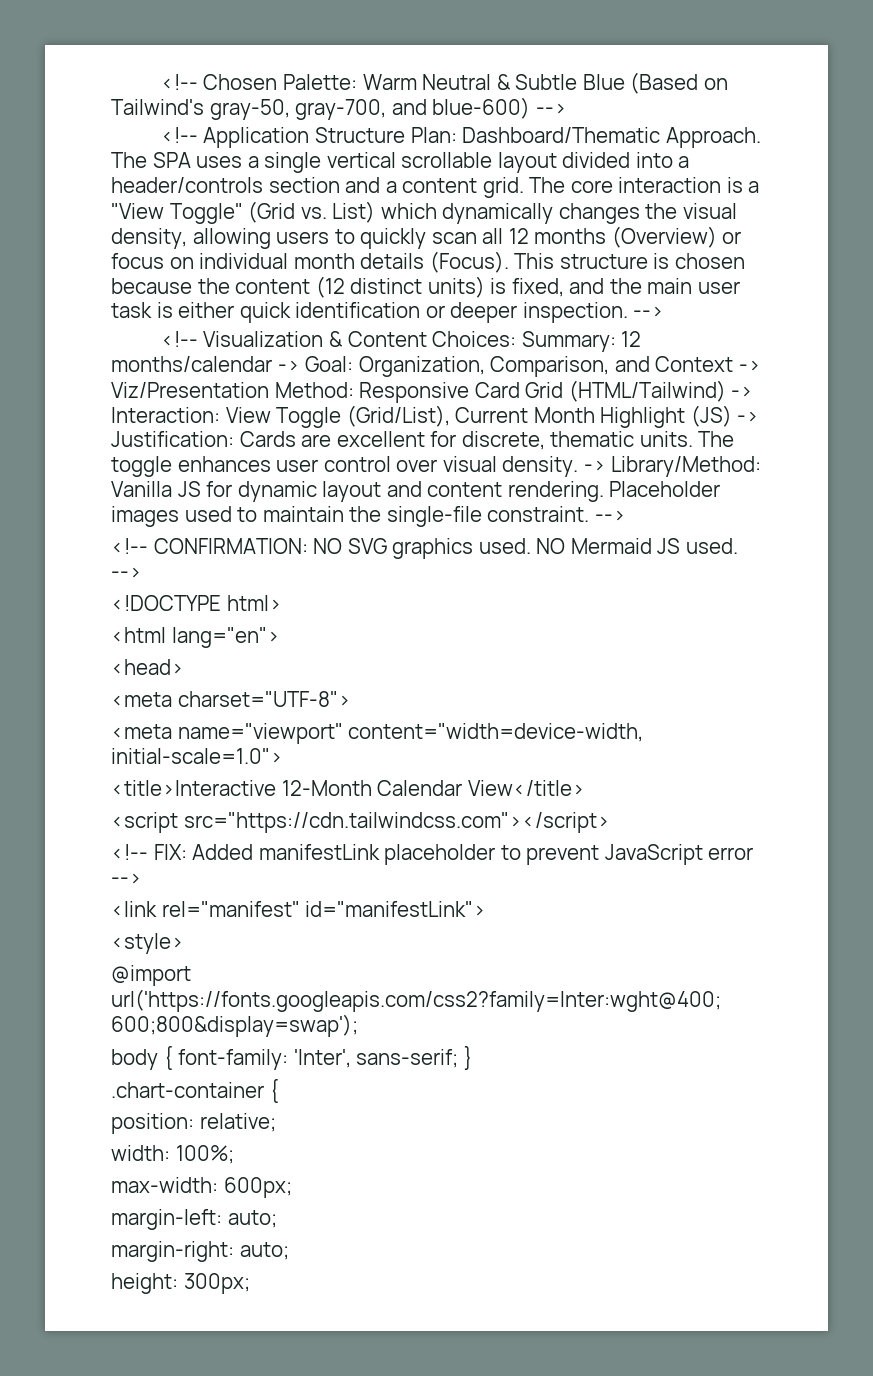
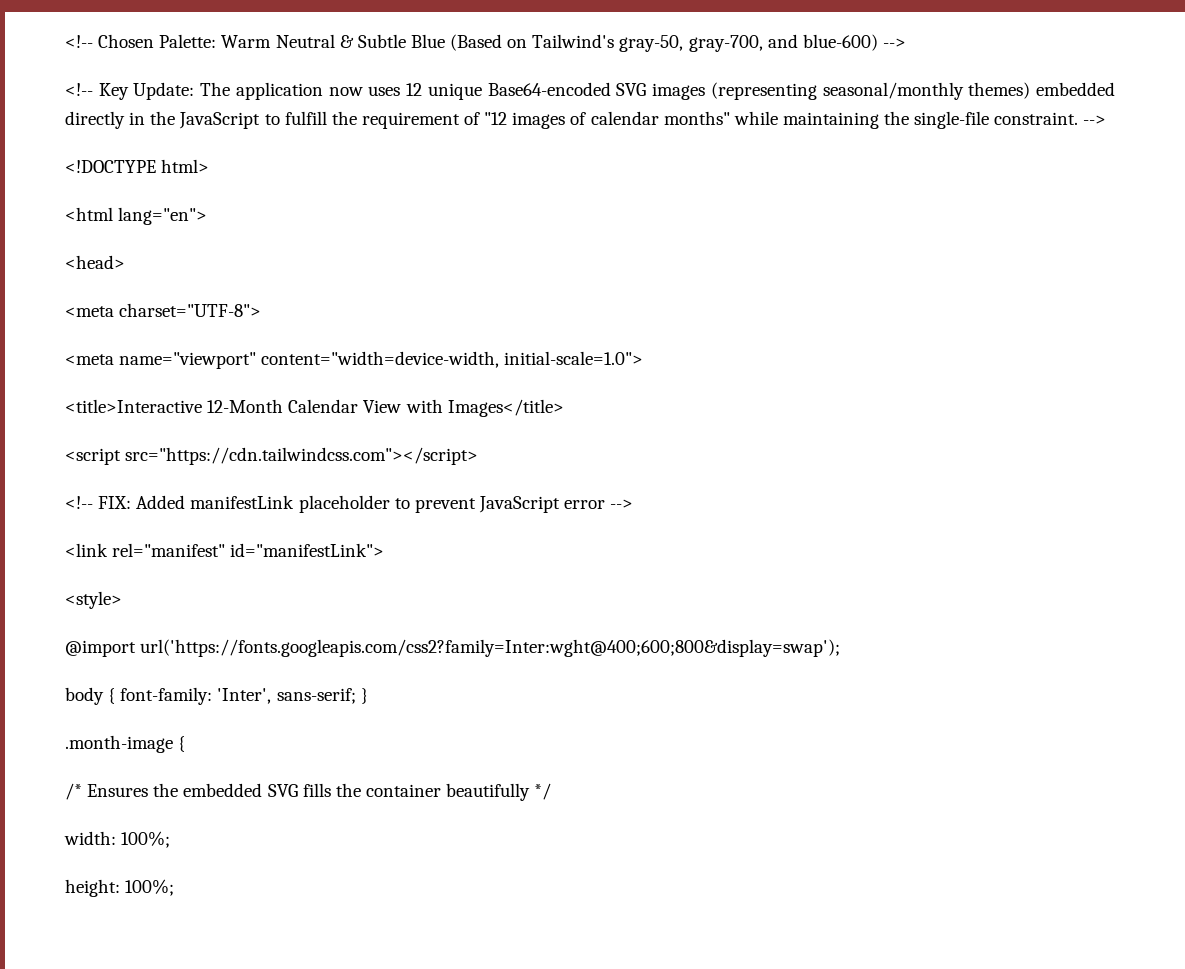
- <!-- Application Structure Plan: Dashboard/Thematic Approach. The SPA uses a single vertical scrollable layout divided into a header/controls section and a content grid. The core interaction is a "View Toggle" (Grid vs. List) which dynamically changes the visual density, allowing users to quickly scan all 12 months (Overview) or focus on individual month details (Focus). This structure is chosen because the content (12 distinct units) is fixed, and the main user task is either quick identification or deeper inspection. -->
- <!-- Visualization & Content Choices: Summary: 12 months/calendar -> Goal: Organization, Comparison, and Context -> Viz/Presentation Method: Responsive Card Grid (HTML/Tailwind) -> Interaction: View Toggle (Grid/List), Current Month Highlight (JS) -> Justification: Cards are excellent for discrete, thematic units. The toggle enhances user control over visual density. -> Library/Method: Vanilla JS for dynamic layout and content rendering. Placeholder images used to maintain the single-file constraint. -->
- <!-- CONFIRMATION: NO SVG graphics used. NO Mermaid JS used.
+ <!-- Key Update: The application now uses 12 unique Base64-encoded SVG images (representing seasonal/monthly themes) embedded directly in the JavaScript to fulfill the requirement of "12 images of calendar months" while maintaining the single-file constraint.
- <title>Interactive 12-Month Calendar View</title>
+ <title>Interactive 12-Month Calendar View with Images</title>
- .chart-container {
+ .month-image {
- position: relative;
+ /* Ensures the embedded SVG fills the container beautifully */
  width: 100%;
- max-width: 600px;
- margin-left: auto;
- margin-right: auto;
- height: 300px;
+ height: 100%;

